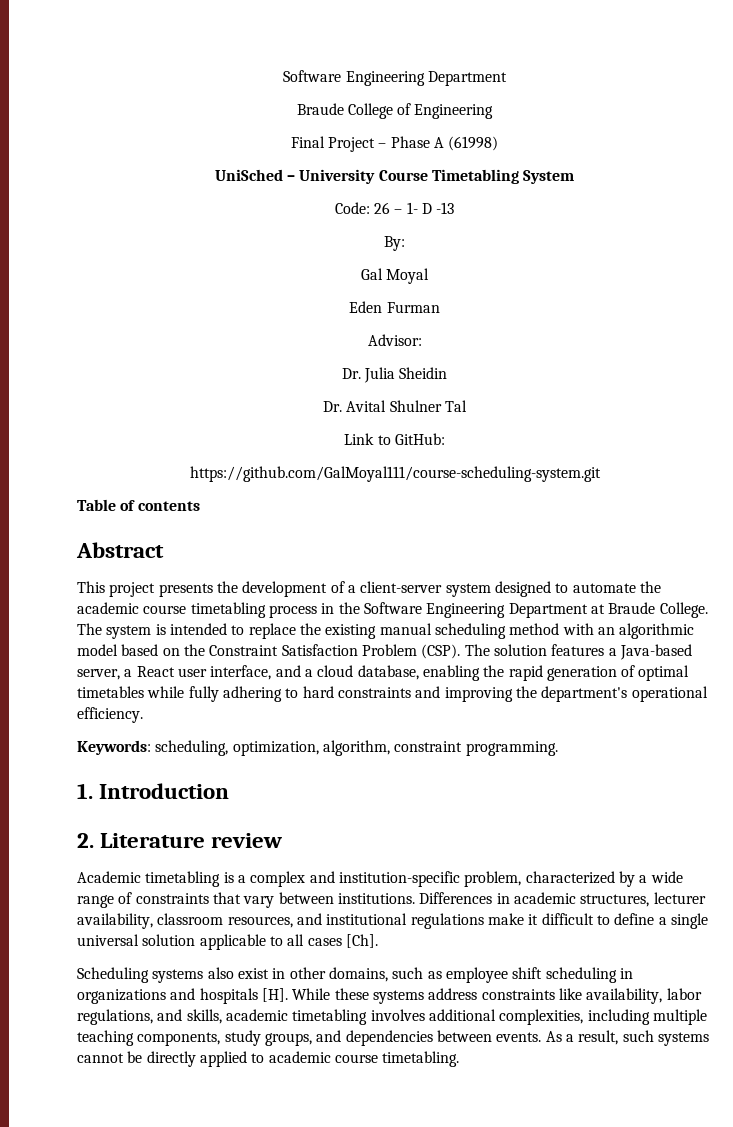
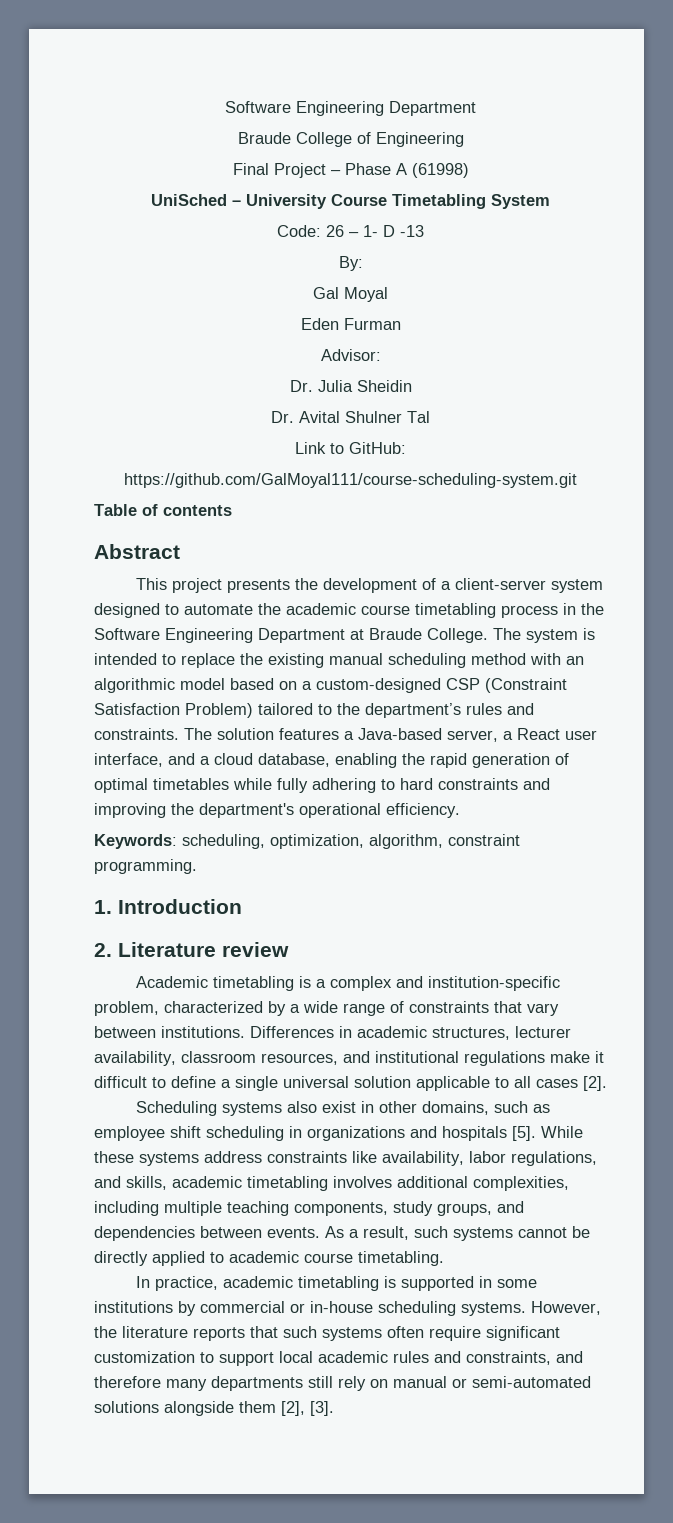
- The system is intended to replace the existing manual scheduling method with an algorithmic model based on the Constraint Satisfaction Problem (CSP).
+ The system is intended to replace the existing manual scheduling method with an algorithmic model based on a custom-designed CSP (Constraint Satisfaction Problem) tailored to the department’s rules and constraints.
- Differences in academic structures, lecturer availability, classroom resources, and institutional regulations make it difficult to define a single universal solution applicable to all cases [Ch].
+ Differences in academic structures, lecturer availability, classroom resources, and institutional regulations make it difficult to define a single universal solution applicable to all cases [2].
- Scheduling systems also exist in other domains, such as employee shift scheduling in organizations and hospitals [H]. While these systems address constraints like availability, labor regulations, and skills, academic timetabling involves additional complexities, including multiple teaching components, study groups, and dependencies between events.
+ Scheduling systems also exist in other domains, such as employee shift scheduling in organizations and hospitals [5]. While these systems address constraints like availability, labor regulations, and skills, academic timetabling involves additional complexities, including multiple teaching components, study groups, and dependencies between events.
+ In practice, academic timetabling is supported in some institutions by commercial or in-house scheduling systems. However, the literature reports that such systems often require significant customization to support local academic rules and constraints, and therefore many departments still rely on manual or semi-automated solutions alongside them [2], [3].

